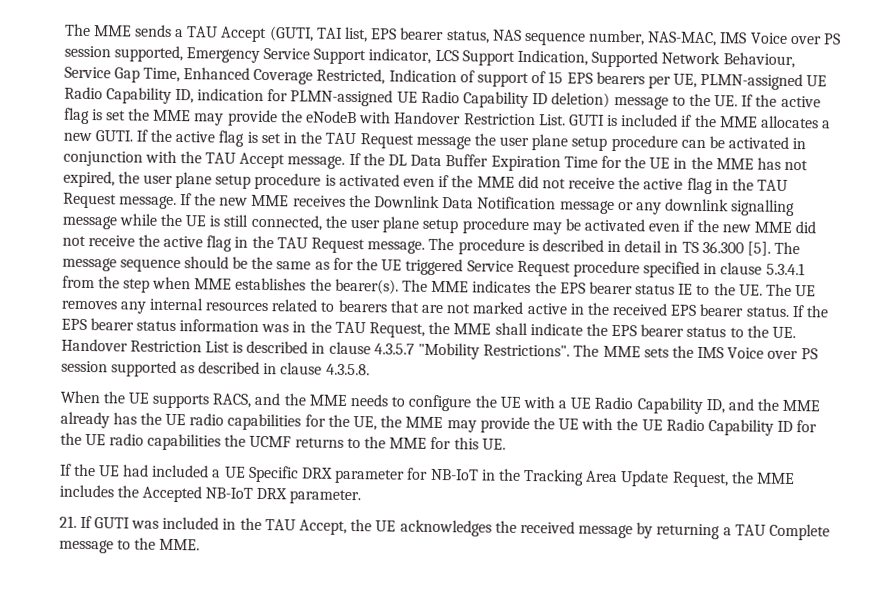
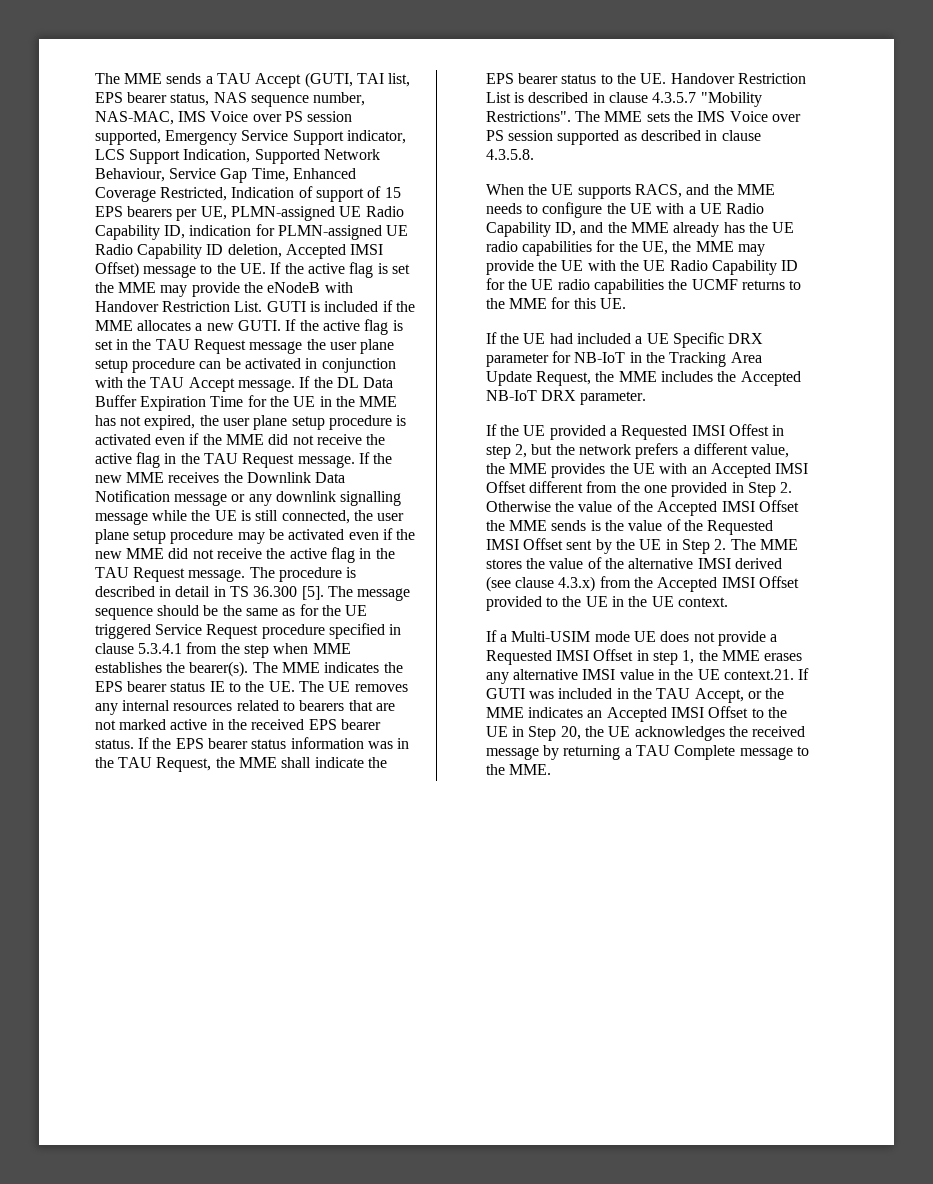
- The MME sends a TAU Accept (GUTI, TAI list, EPS bearer status, NAS sequence number, NAS-MAC, IMS Voice over PS session supported, Emergency Service Support indicator, LCS Support Indication, Supported Network Behaviour, Service Gap Time, Enhanced Coverage Restricted, Indication of support of 15 EPS bearers per UE, PLMN-assigned UE Radio Capability ID, indication for PLMN-assigned UE Radio Capability ID deletion) message to the UE. If the active flag is set the MME may provide the eNodeB with Handover Restriction List.
+ The MME sends a TAU Accept (GUTI, TAI list, EPS bearer status, NAS sequence number, NAS-MAC, IMS Voice over PS session supported, Emergency Service Support indicator, LCS Support Indication, Supported Network Behaviour, Service Gap Time, Enhanced Coverage Restricted, Indication of support of 15 EPS bearers per UE, PLMN-assigned UE Radio Capability ID, indication for PLMN-assigned UE Radio Capability ID deletion, Accepted IMSI Offset) message to the UE. If the active flag is set the MME may provide the eNodeB with Handover Restriction List.
- 21. If GUTI was included in the TAU Accept, the UE acknowledges the received message by returning a TAU Complete message to the MME.
+ If the UE provided a Requested IMSI Offest in step 2, but the network prefers a different value, the MME provides the UE with an Accepted IMSI Offset different from the one provided in Step 2. Otherwise the value of the Accepted IMSI Offset the MME sends is the value of the Requested IMSI Offset sent by the UE in Step 2. The MME stores the value of the alternative IMSI derived (see clause 4.3.x) from the Accepted IMSI Offset provided to the UE in the UE context.
+ If a Multi-USIM mode UE does not provide a Requested IMSI Offset in step 1, the MME erases any alternative IMSI value in the UE context.21. If GUTI was included in the TAU Accept, or the MME indicates an Accepted IMSI Offset to the UE in Step 20, the UE acknowledges the received message by returning a TAU Complete message to the MME.

